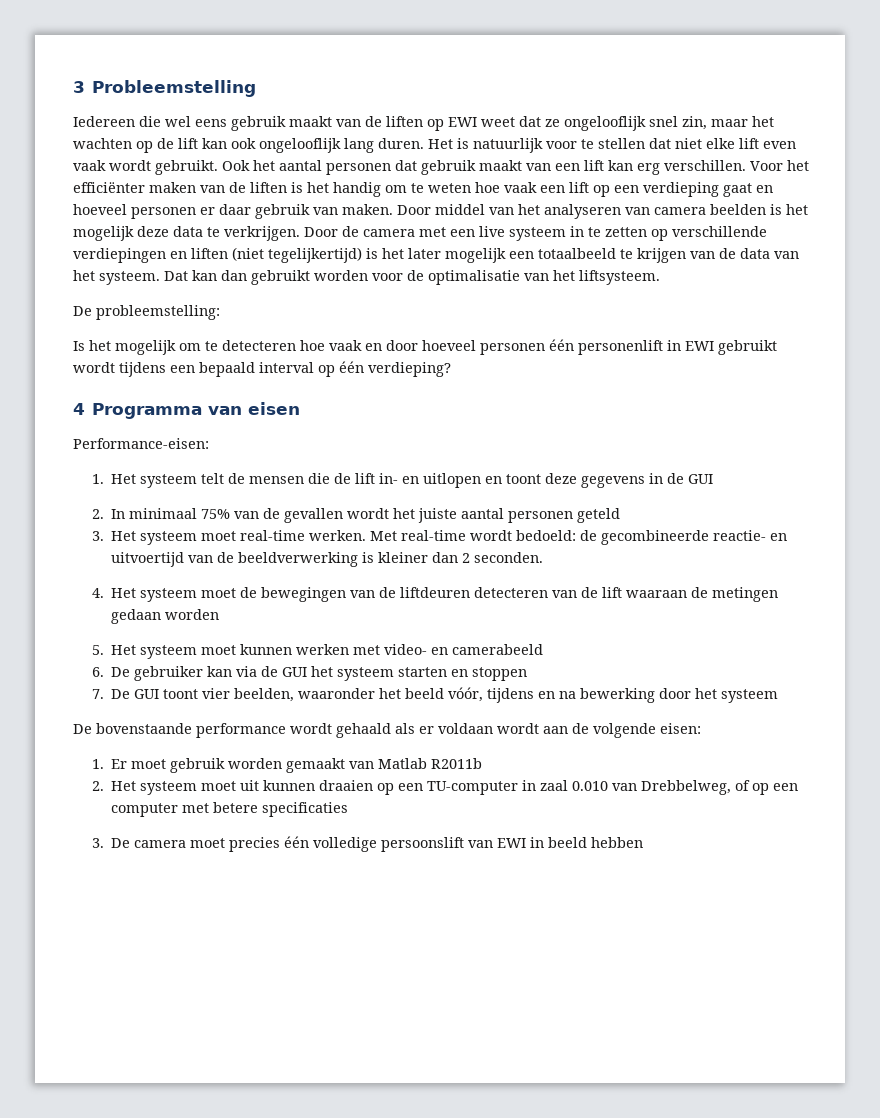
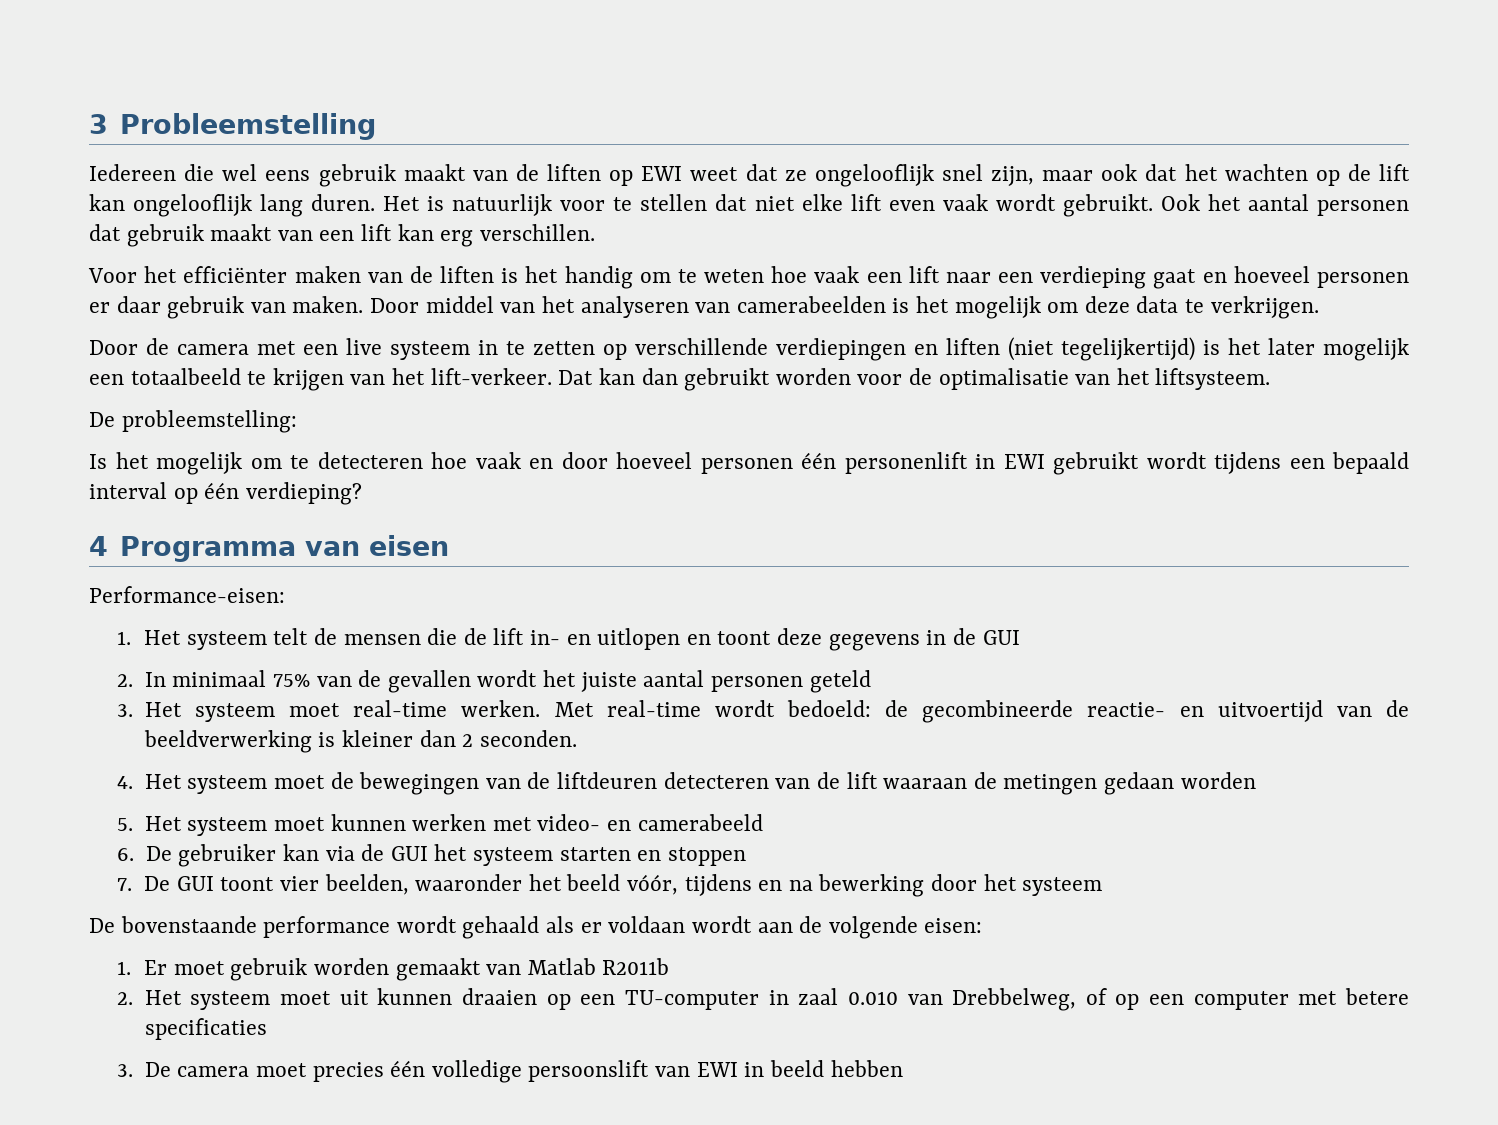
- Iedereen die wel eens gebruik maakt van de liften op EWI weet dat ze ongelooflijk snel zin, maar het wachten op de lift kan ook ongelooflijk lang duren.
+ Iedereen die wel eens gebruik maakt van de liften op EWI weet dat ze ongelooflijk snel zijn, maar ook dat het wachten op de lift kan ongelooflijk lang duren.
- Ook het aantal personen dat gebruik maakt van een lift kan erg verschillen. Voor het efficiënter maken van de liften is het handig om te weten hoe vaak een lift op een verdieping gaat en hoeveel personen er daar gebruik van maken.
+ Ook het aantal personen dat gebruik maakt van een lift kan erg verschillen.
+ Voor het efficiënter maken van de liften is het handig om te weten hoe vaak een lift naar een verdieping gaat en hoeveel personen er daar gebruik van maken.
- Door middel van het analyseren van camera beelden is het mogelijk deze data te verkrijgen. Door de camera met een live systeem in te zetten op verschillende verdiepingen en liften (niet tegelijkertijd) is het later mogelijk een totaalbeeld te krijgen van de data van het systeem.
+ Door middel van het analyseren van camerabeelden is het mogelijk om deze data te verkrijgen.
+ Door de camera met een live systeem in te zetten op verschillende verdiepingen en liften (niet tegelijkertijd) is het later mogelijk een totaalbeeld te krijgen van het lift-verkeer.

